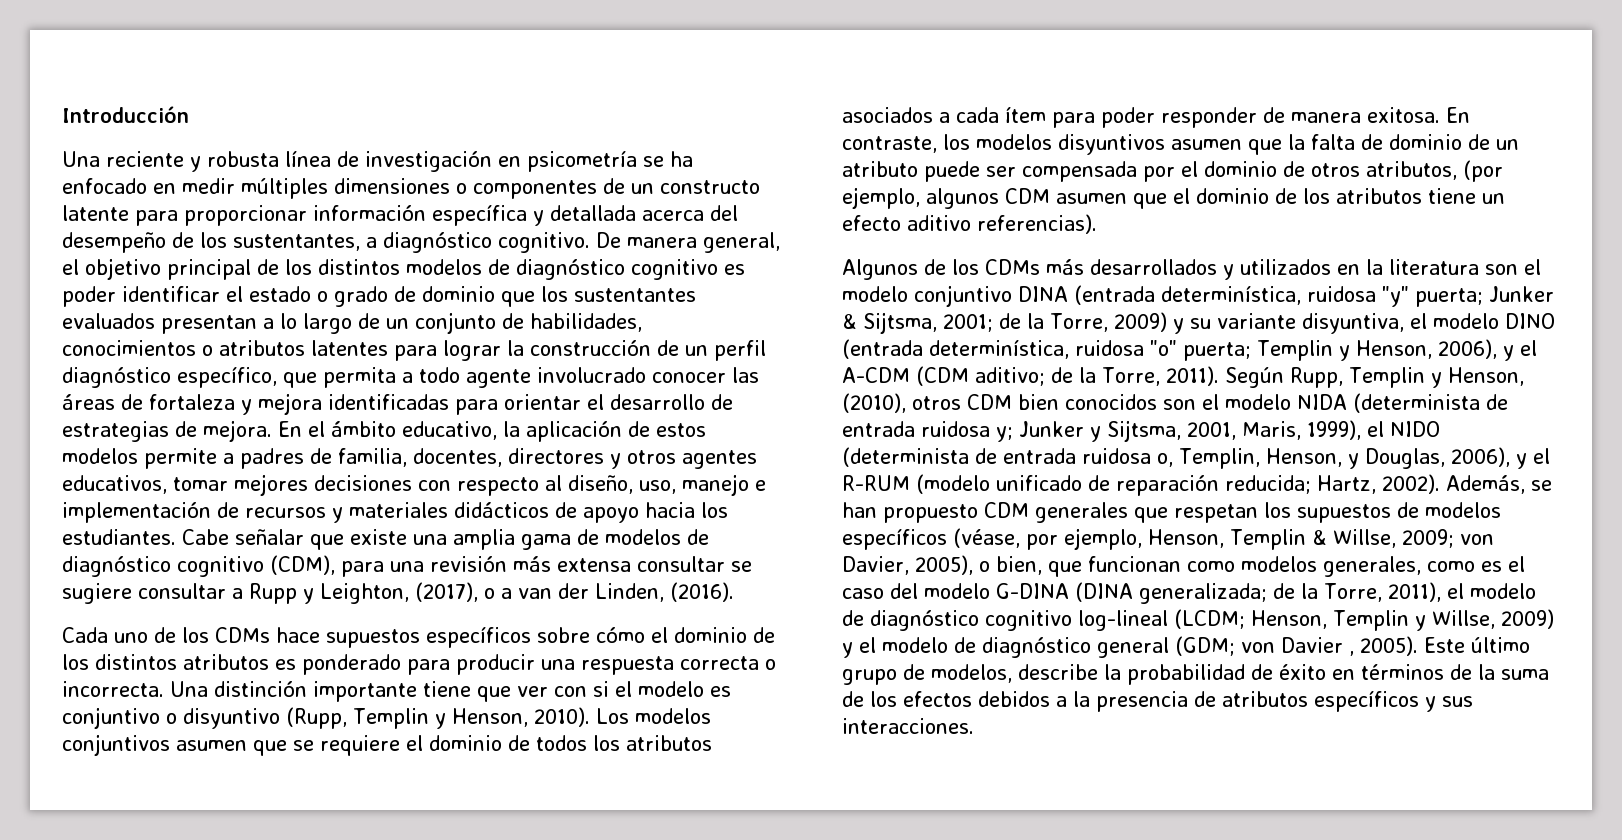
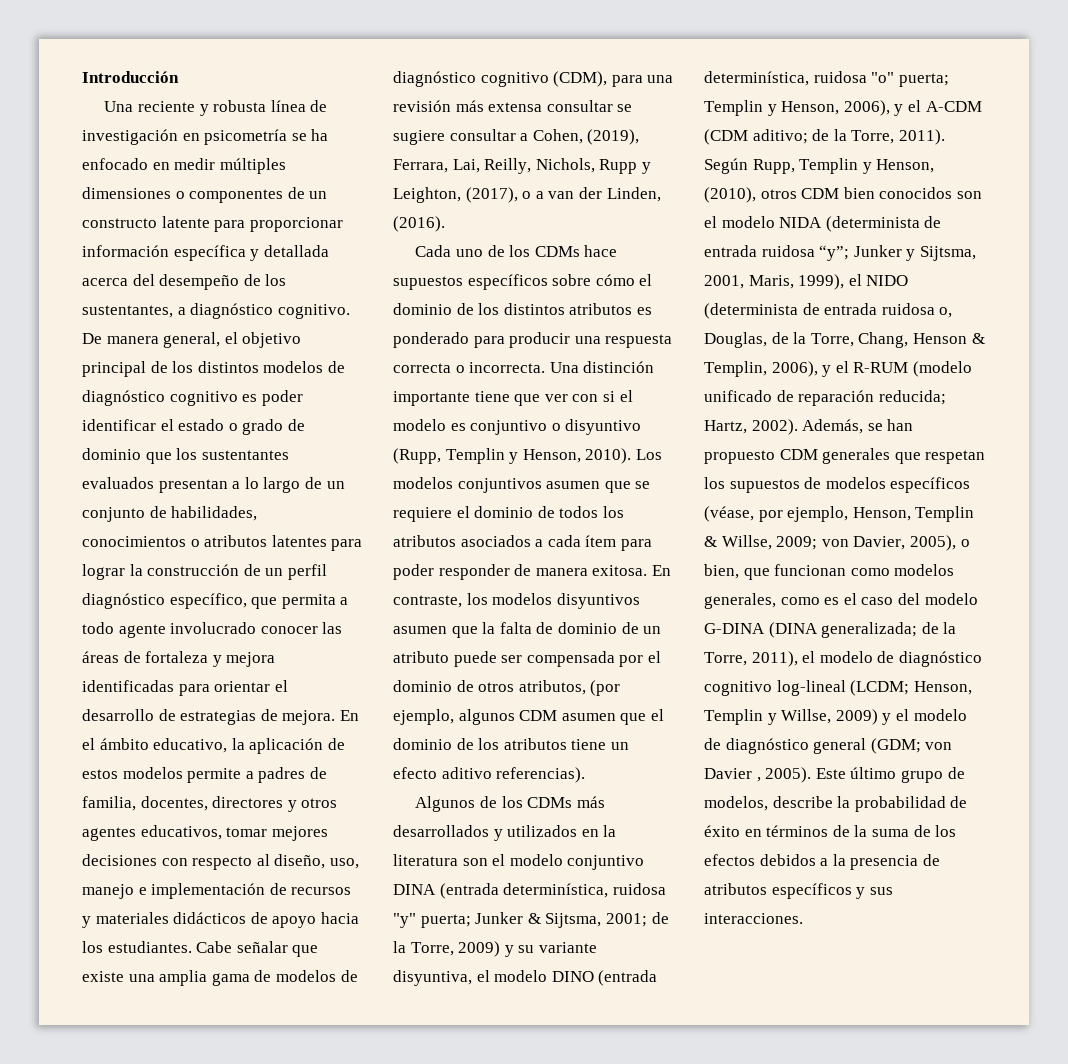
- Cabe señalar que existe una amplia gama de modelos de diagnóstico cognitivo (CDM), para una revisión más extensa consultar se sugiere consultar a Rupp y Leighton, (2017), o a van der Linden, (2016).
+ Cabe señalar que existe una amplia gama de modelos de diagnóstico cognitivo (CDM), para una revisión más extensa consultar se sugiere consultar a Cohen, (2019), Ferrara, Lai, Reilly, Nichols, Rupp y Leighton, (2017), o a van der Linden, (2016).
- Según Rupp, Templin y Henson, (2010), otros CDM bien conocidos son el modelo NIDA (determinista de entrada ruidosa y; Junker y Sijtsma, 2001, Maris, 1999), el NIDO (determinista de entrada ruidosa o, Templin, Henson, y Douglas, 2006), y el R-RUM (modelo unificado de reparación reducida; Hartz, 2002).
+ Según Rupp, Templin y Henson, (2010), otros CDM bien conocidos son el modelo NIDA (determinista de entrada ruidosa “y”; Junker y Sijtsma, 2001, Maris, 1999), el NIDO (determinista de entrada ruidosa o, Douglas, de la Torre, Chang, Henson & Templin, 2006), y el R-RUM (modelo unificado de reparación reducida; Hartz, 2002).

